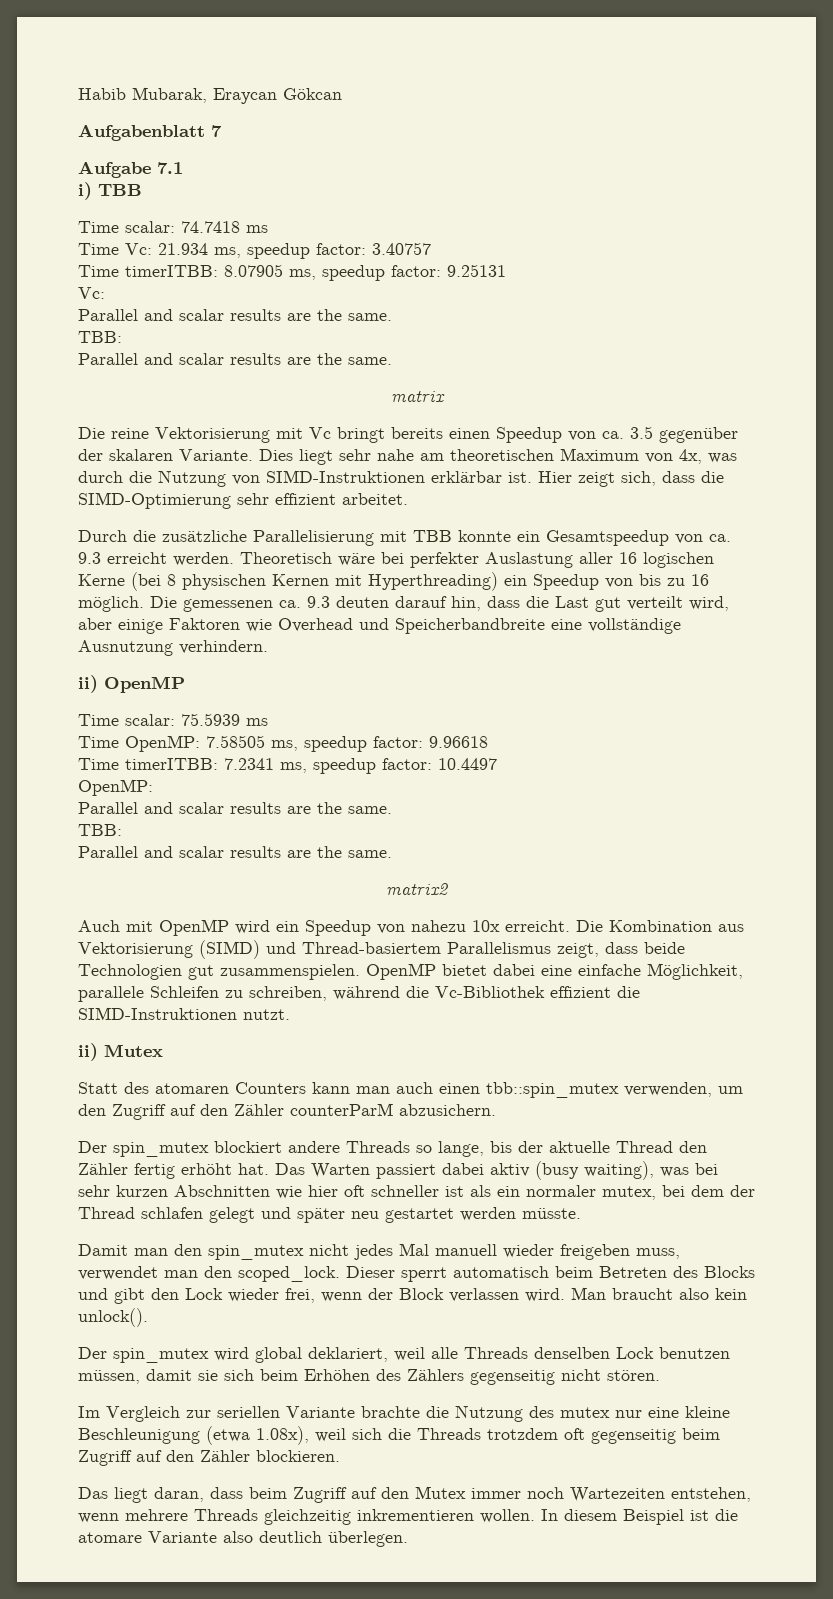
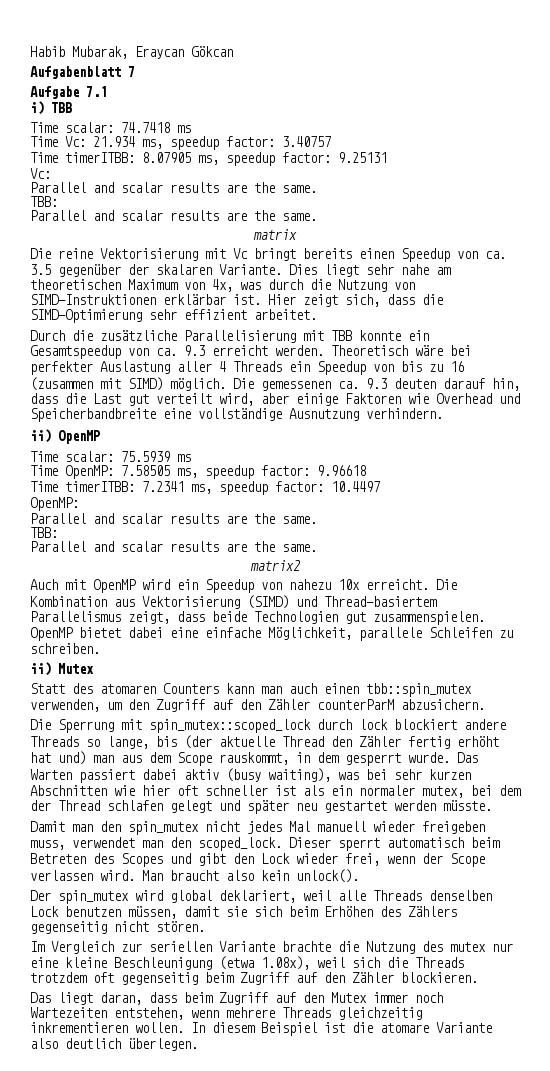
- Theoretisch wäre bei perfekter Auslastung aller 16 logischen Kerne (bei 8 physischen Kernen mit Hyperthreading) ein Speedup von bis zu 16 möglich.
+ Theoretisch wäre bei perfekter Auslastung aller 4 Threads ein Speedup von bis zu 16 (zusammen mit SIMD) möglich.
- OpenMP bietet dabei eine einfache Möglichkeit, parallele Schleifen zu schreiben, während die Vc-Bibliothek effizient die SIMD-Instruktionen nutzt.
+ OpenMP bietet dabei eine einfache Möglichkeit, parallele Schleifen zu schreiben.
- Der spin_mutex blockiert andere Threads so lange, bis der aktuelle Thread den Zähler fertig erhöht hat.
+ Die Sperrung mit spin_mutex::scoped_lock durch lock blockiert andere Threads so lange, bis (der aktuelle Thread den Zähler fertig erhöht hat und) man aus dem Scope rauskommt, in dem gesperrt wurde.
- Dieser sperrt automatisch beim Betreten des Blocks und gibt den Lock wieder frei, wenn der Block verlassen wird.
+ Dieser sperrt automatisch beim Betreten des Scopes und gibt den Lock wieder frei, wenn der Scope verlassen wird.

